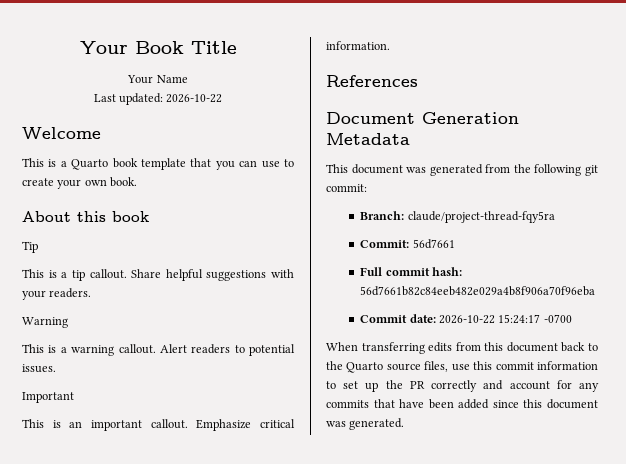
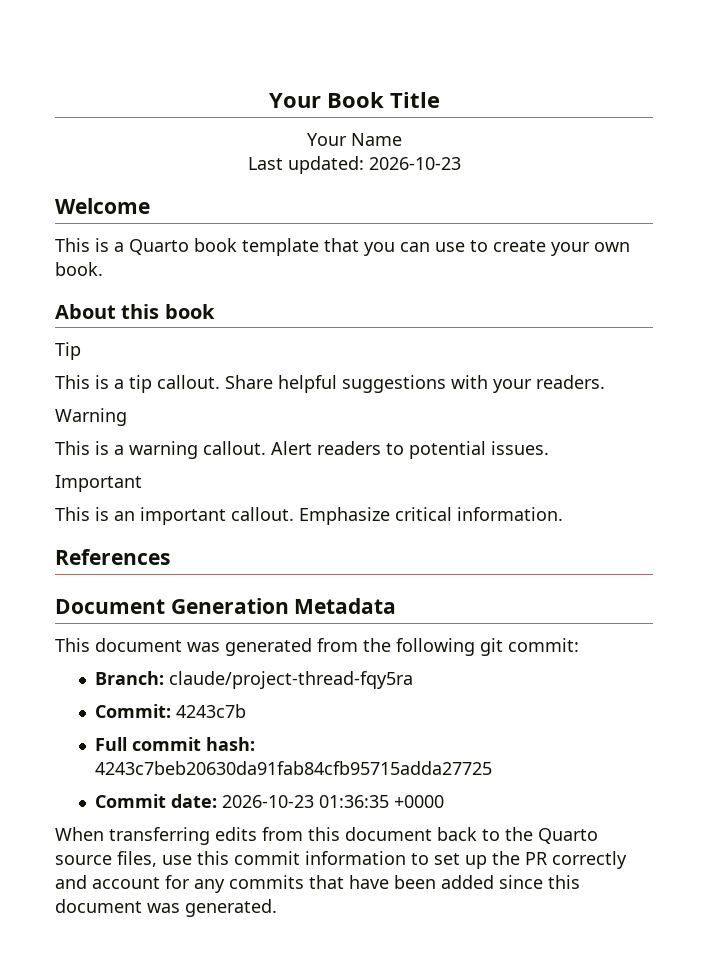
- Last updated: 2026-10-22
+ Last updated: 2026-10-23
- Commit: 56d7661
+ Commit: 4243c7b
- Full commit hash: 56d7661b82c84eeb482e029a4b8f906a70f96eba
+ Full commit hash: 4243c7beb20630da91fab84cfb95715adda27725
- Commit date: 2026-10-22 15:24:17 -0700
+ Commit date: 2026-10-23 01:36:35 +0000

